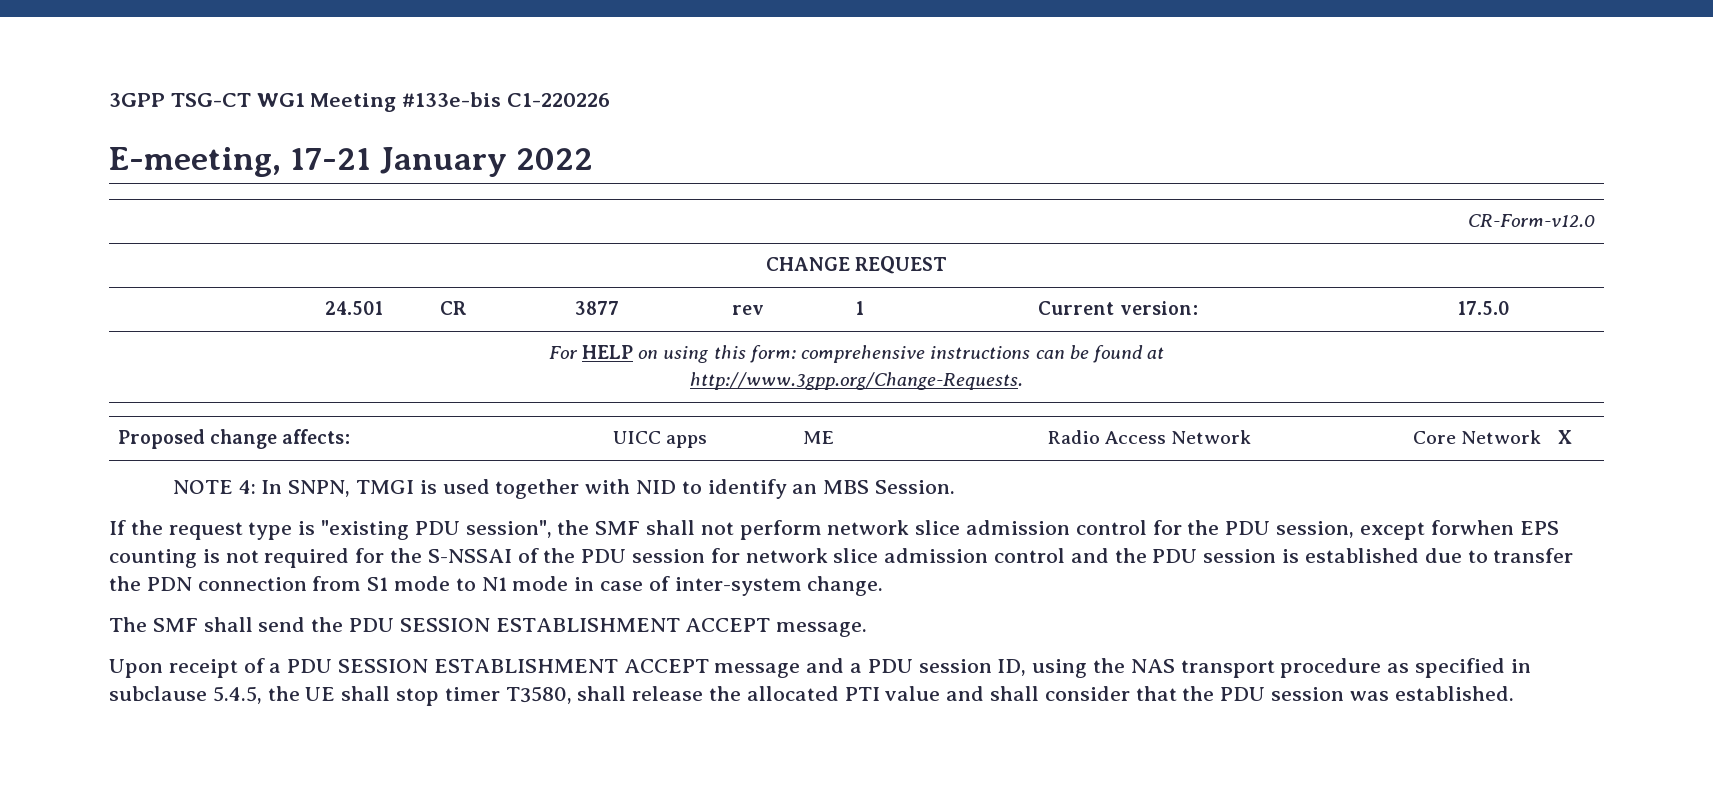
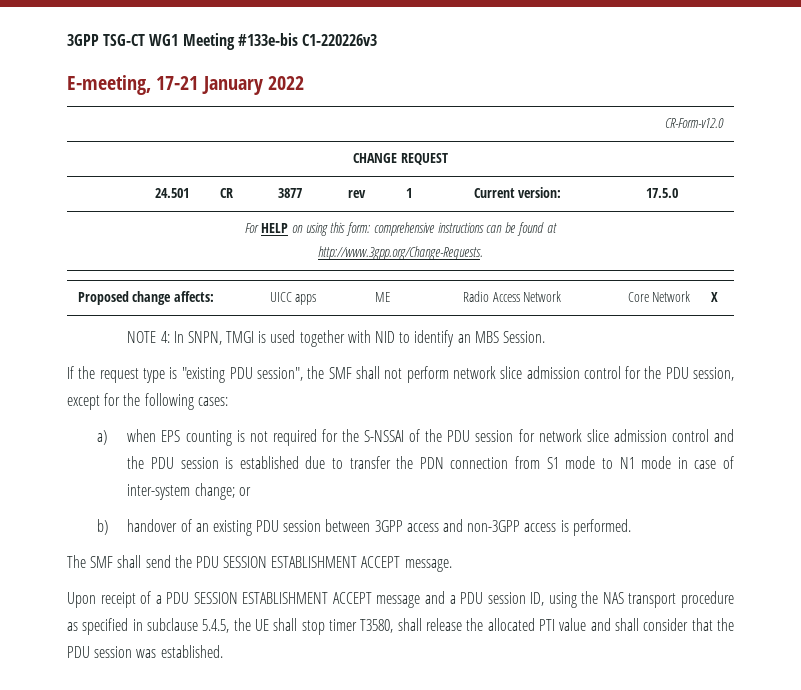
- 3GPP TSG-CT WG1 Meeting #133e-bis C1-220226
+ 3GPP TSG-CT WG1 Meeting #133e-bis C1-220226v3
- If the request type is "existing PDU session", the SMF shall not perform network slice admission control for the PDU session, except forwhen EPS counting is not required for the S-NSSAI of the PDU session for network slice admission control and the PDU session is established due to transfer the PDN connection from S1 mode to N1 mode in case of inter-system change.
+ If the request type is "existing PDU session", the SMF shall not perform network slice admission control for the PDU session, except for the following cases:
+ a) when EPS counting is not required for the S-NSSAI of the PDU session for network slice admission control and the PDU session is established due to transfer the PDN connection from S1 mode to N1 mode in case of inter-system change; or
+ b) handover of an existing PDU session between 3GPP access and non-3GPP access is performed.

